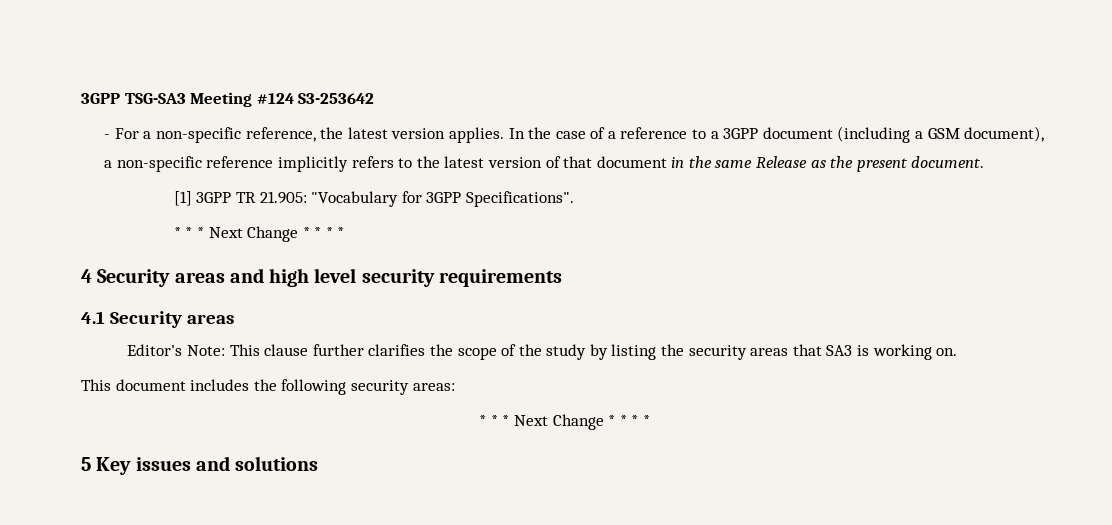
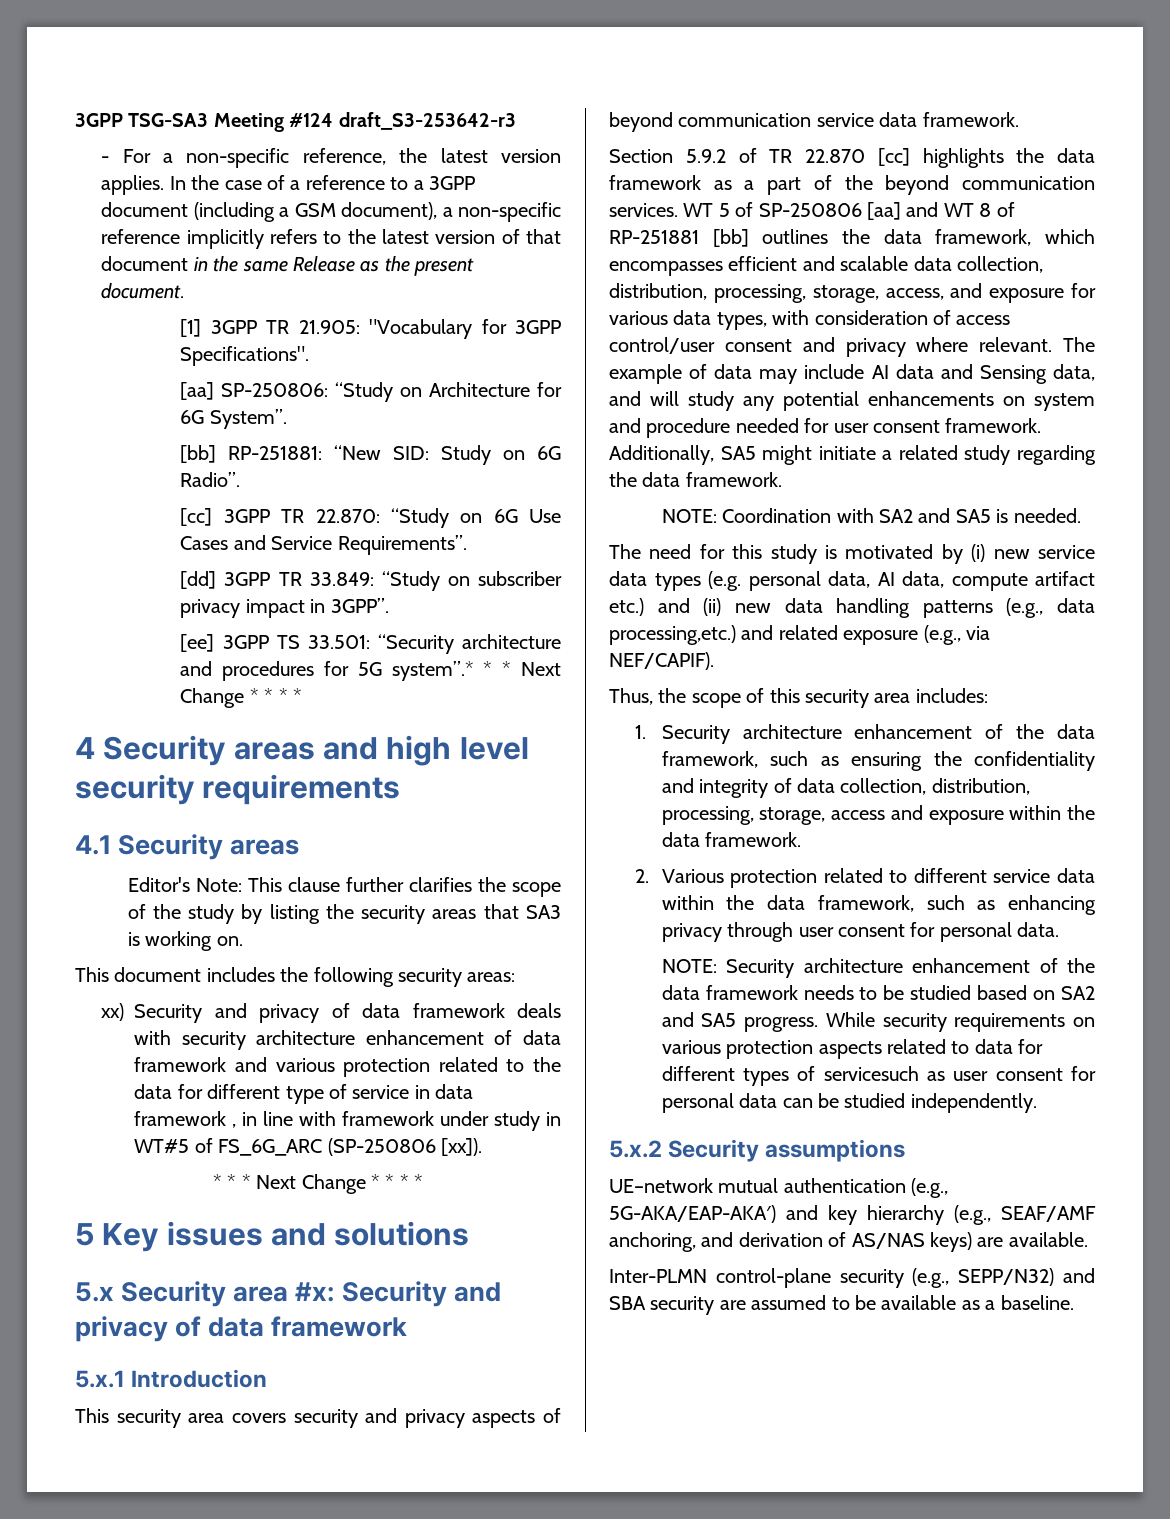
- 3GPP TSG-SA3 Meeting #124 S3-253642
+ 3GPP TSG-SA3 Meeting #124 draft_S3-253642-r3
  [1] 3GPP TR 21.905: "Vocabulary for 3GPP Specifications".
- * * * Next Change * * * *
+ [aa] SP-250806: “Study on Architecture for 6G System”.
+ [bb] RP-251881: “New SID: Study on 6G Radio”.
+ [cc] 3GPP TR 22.870: “Study on 6G Use Cases and Service Requirements”.
+ [dd] 3GPP TR 33.849: “Study on subscriber privacy impact in 3GPP”.
+ [ee] 3GPP TS 33.501: “Security architecture and procedures for 5G system”.* * * Next Change * * * *
+ xx) Security and privacy of data framework deals with security architecture enhancement of data framework and various protection related to the data for different type of service in data framework , in line with framework under study in WT#5 of FS_6G_ARC (SP-250806 [xx]).
+ 5.x Security area #x: Security and privacy of data framework
+ 5.x.1 Introduction
+ This security area covers security and privacy aspects of beyond communication service data framework.
+ Section 5.9.2 of TR 22.870 [cc] highlights the data framework as a part of the beyond communication services. WT 5 of SP-250806 [aa] and WT 8 of RP-251881 [bb] outlines the data framework, which encompasses efficient and scalable data collection, distribution, processing, storage, access, and exposure for various data types, with consideration of access control/user consent and privacy where relevant. The example of data may include AI data and Sensing data, and will study any potential enhancements on system and procedure needed for user consent framework. Additionally, SA5 might initiate a related study regarding the data framework.
+ NOTE: Coordination with SA2 and SA5 is needed.
+ The need for this study is motivated by (i) new service data types (e.g. personal data, AI data, compute artifact etc.) and (ii) new data handling patterns (e.g., data processing,etc.) and related exposure (e.g., via NEF/CAPIF).
+ Thus, the scope of this security area includes:
+ 1. Security architecture enhancement of the data framework, such as ensuring the confidentiality and integrity of data collection, distribution, processing, storage, access and exposure within the data framework.
+ 2. Various protection related to different service data within the data framework, such as enhancing privacy through user consent for personal data.
+ NOTE: Security architecture enhancement of the data framework needs to be studied based on SA2 and SA5 progress. While security requirements on various protection aspects related to data for different types of servicesuch as user consent for personal data can be studied independently.
+ 5.x.2 Security assumptions
+ UE–network mutual authentication (e.g., 5G-AKA/EAP-AKA′) and key hierarchy (e.g., SEAF/AMF anchoring, and derivation of AS/NAS keys) are available.
+ Inter-PLMN control-plane security (e.g., SEPP/N32) and SBA security are assumed to be available as a baseline.

